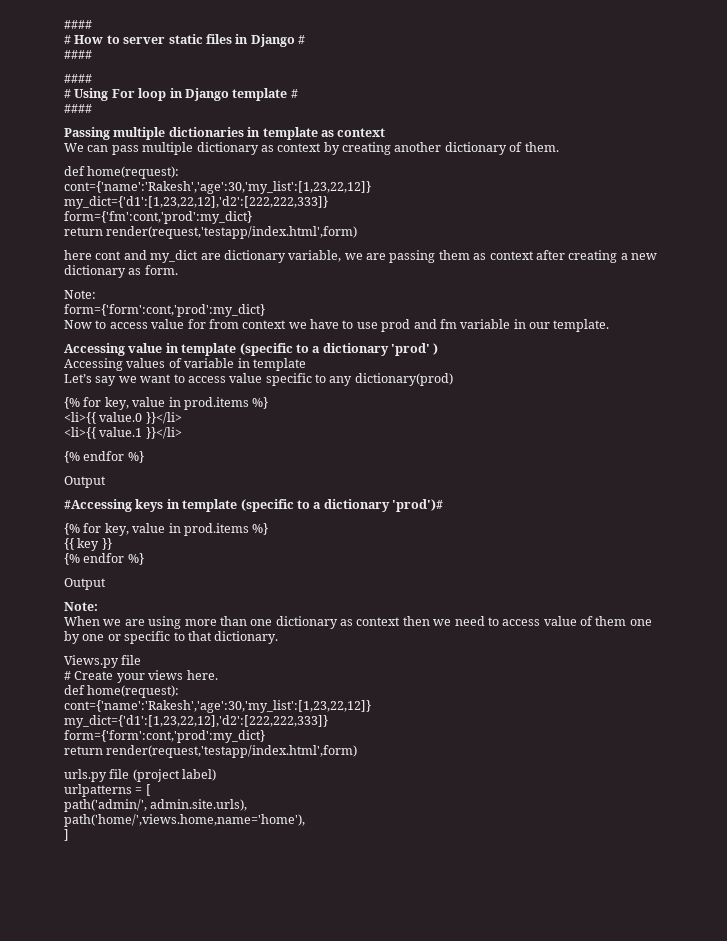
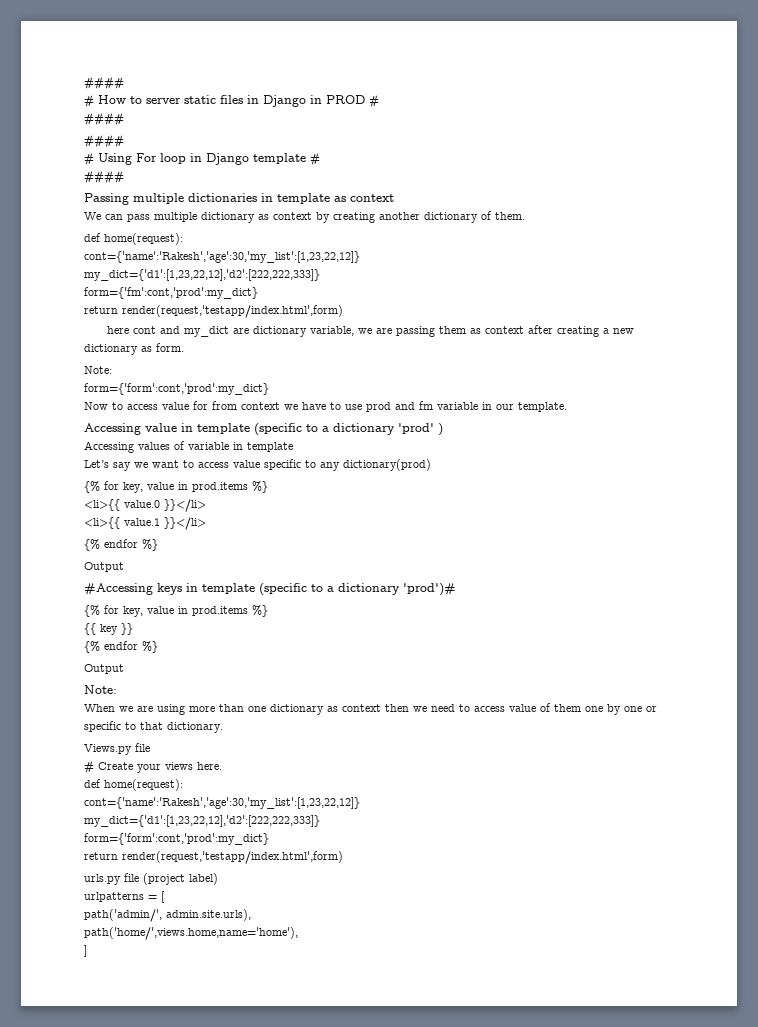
- # How to server static files in Django #
+ # How to server static files in Django in PROD #

